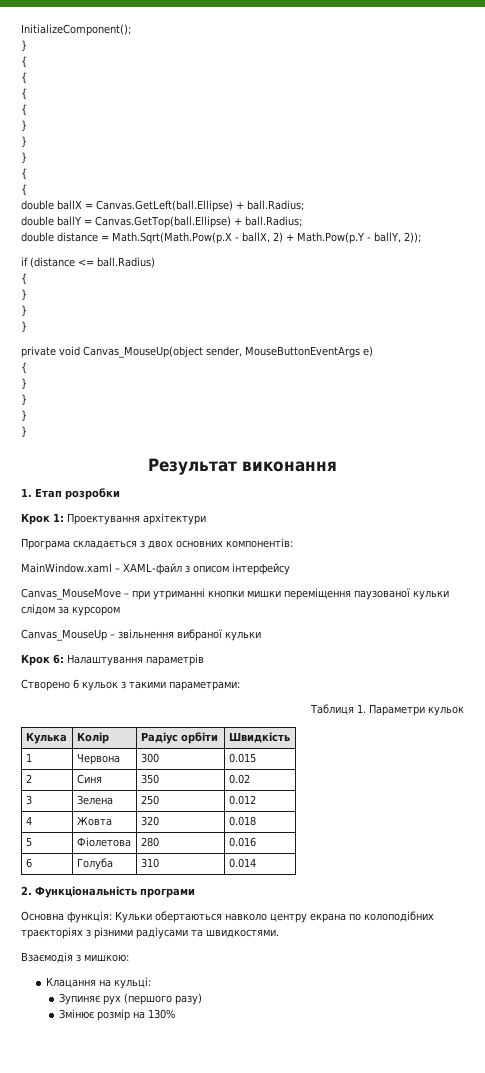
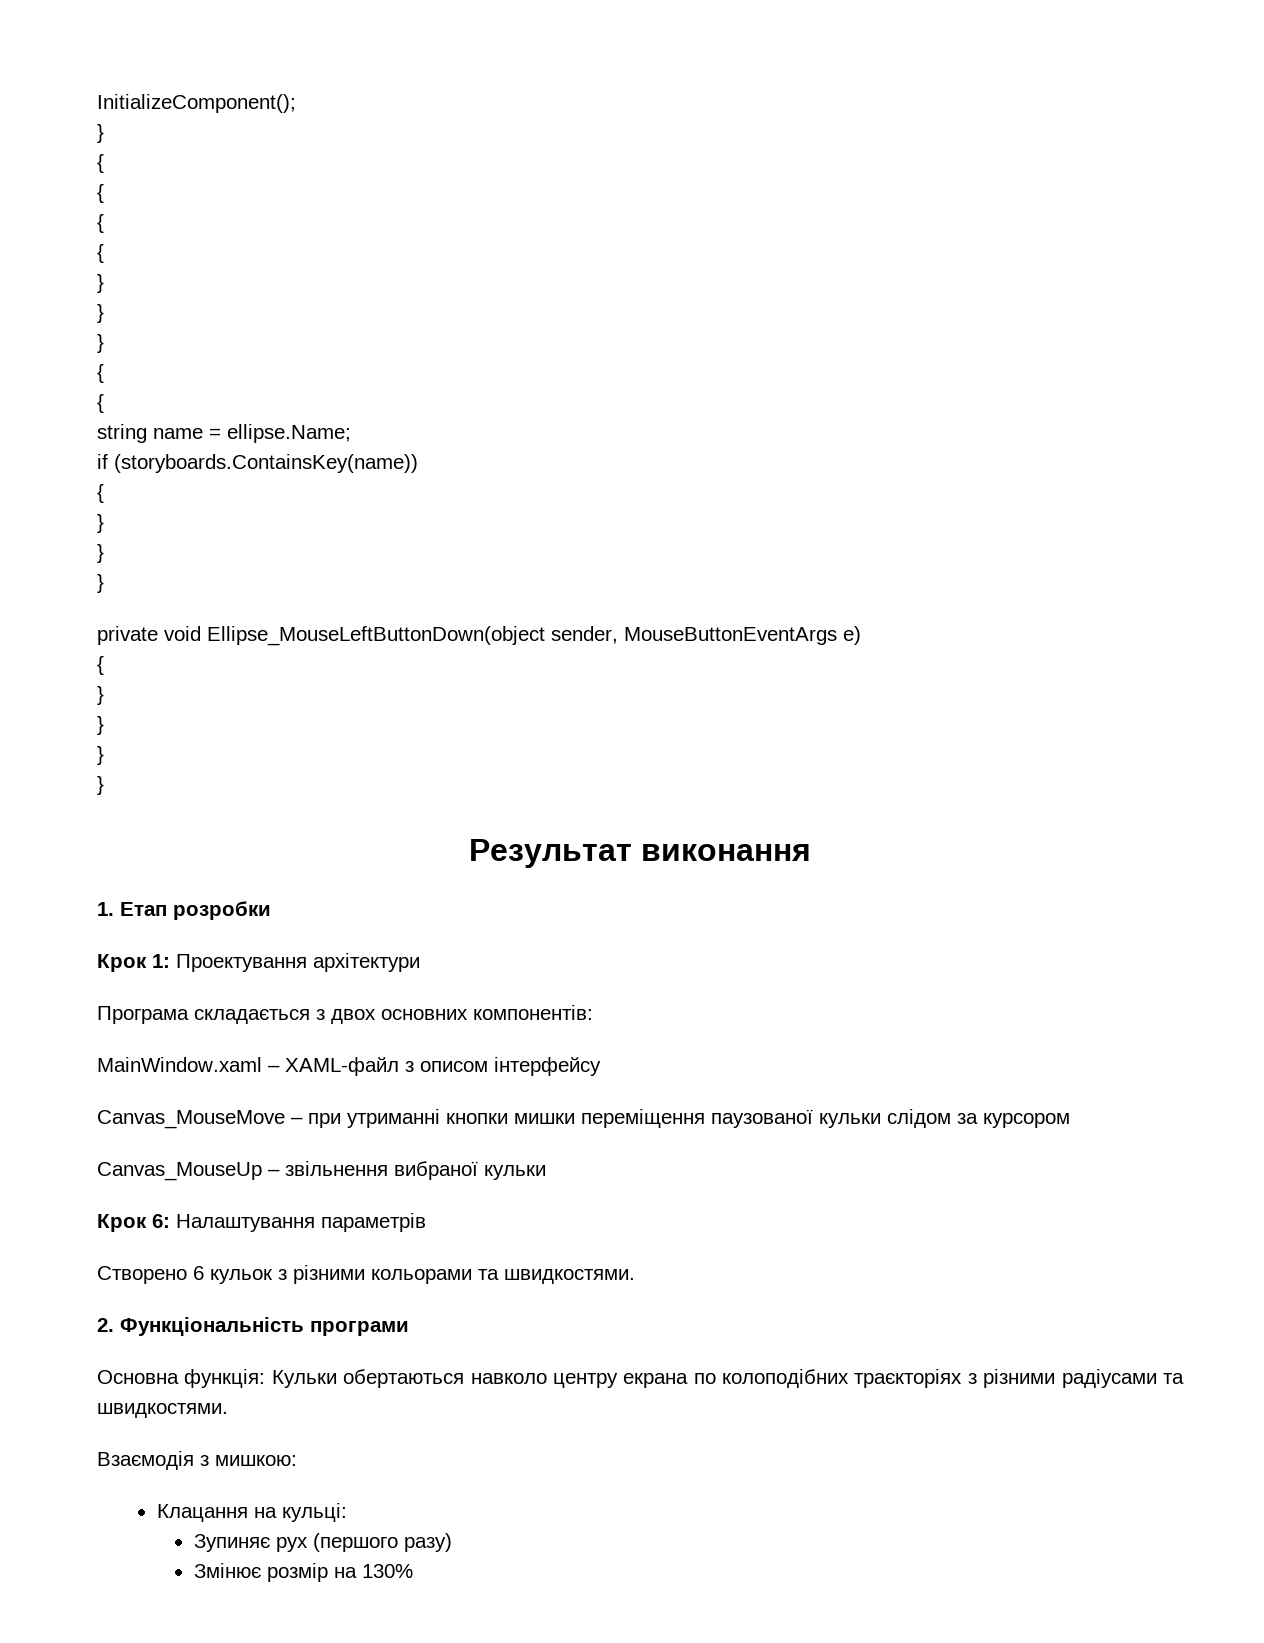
- double ballX = Canvas.GetLeft(ball.Ellipse) + ball.Radius;
- double ballY = Canvas.GetTop(ball.Ellipse) + ball.Radius;
- double distance = Math.Sqrt(Math.Pow(p.X - ballX, 2) + Math.Pow(p.Y - ballY, 2));
- if (distance <= ball.Radius)
+ string name = ellipse.Name;
+ if (storyboards.ContainsKey(name))
- private void Canvas_MouseUp(object sender, MouseButtonEventArgs e)
+ private void Ellipse_MouseLeftButtonDown(object sender, MouseButtonEventArgs e)
- Створено 6 кульок з такими параметрами:
- Таблиця 1. Параметри кульок
- Кулька | Колір | Радіус орбіти | Швидкість
- 1 | Червона | 300 | 0.015
- 2 | Синя | 350 | 0.02
- 3 | Зелена | 250 | 0.012
- 4 | Жовта | 320 | 0.018
- 5 | Фіолетова | 280 | 0.016
- 6 | Голуба | 310 | 0.014
+ Створено 6 кульок з різними кольорами та швидкостями.

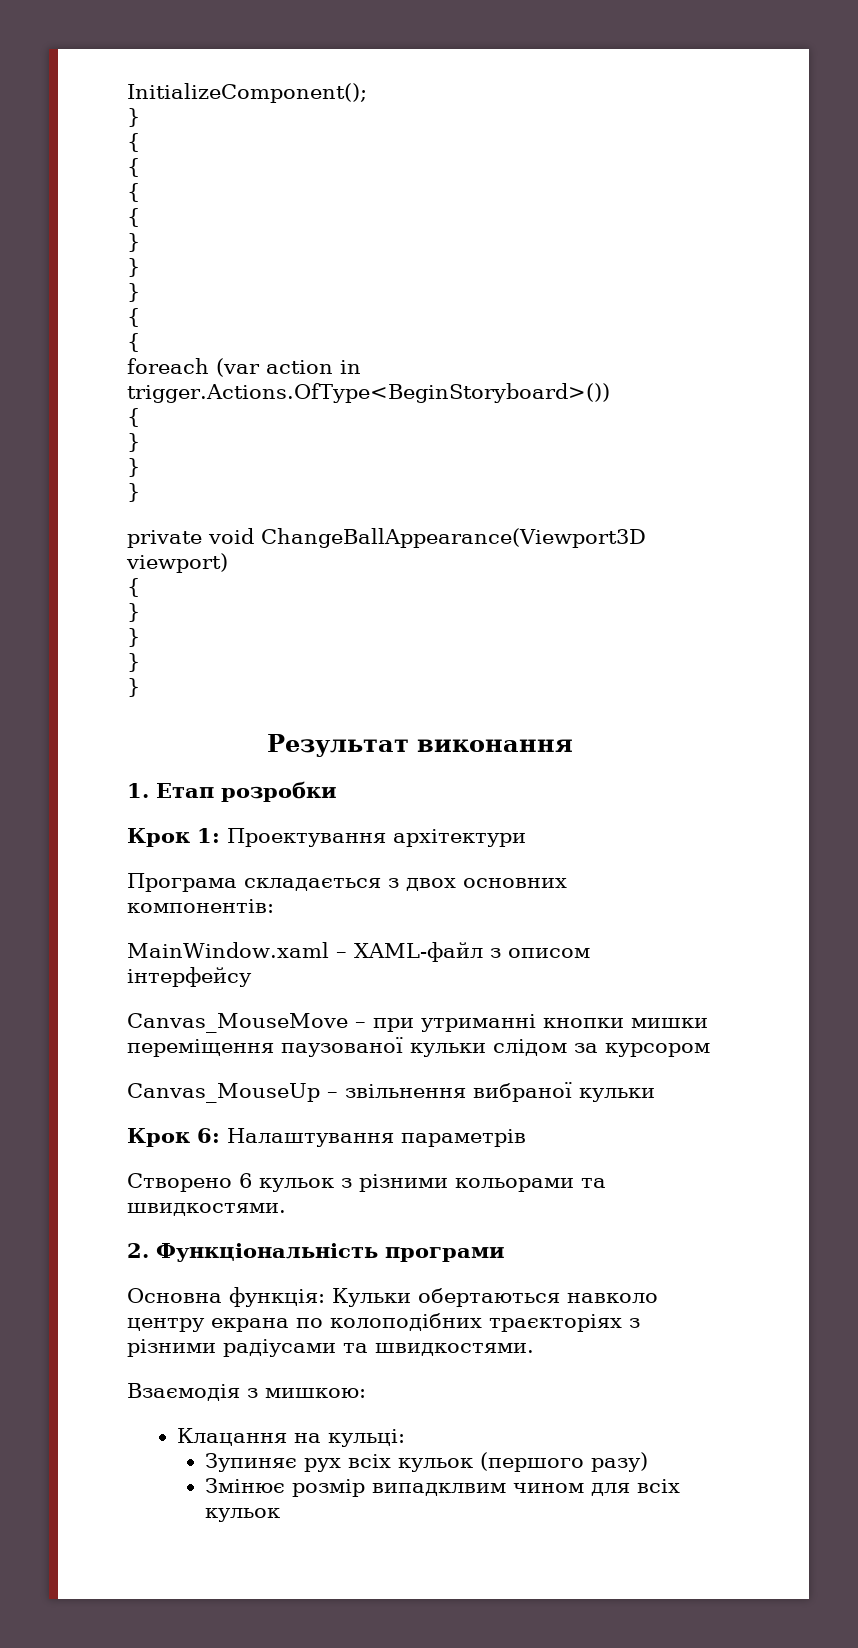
- string name = ellipse.Name;
- if (storyboards.ContainsKey(name))
+ foreach (var action in trigger.Actions.OfType<BeginStoryboard>())
- private void Ellipse_MouseLeftButtonDown(object sender, MouseButtonEventArgs e)
+ private void ChangeBallAppearance(Viewport3D viewport)
- Зупиняє рух (першого разу)
+ Зупиняє рух всіх кульок (першого разу)
- Змінює розмір на 130%
+ Змінює розмір випадклвим чином для всіх кульок

